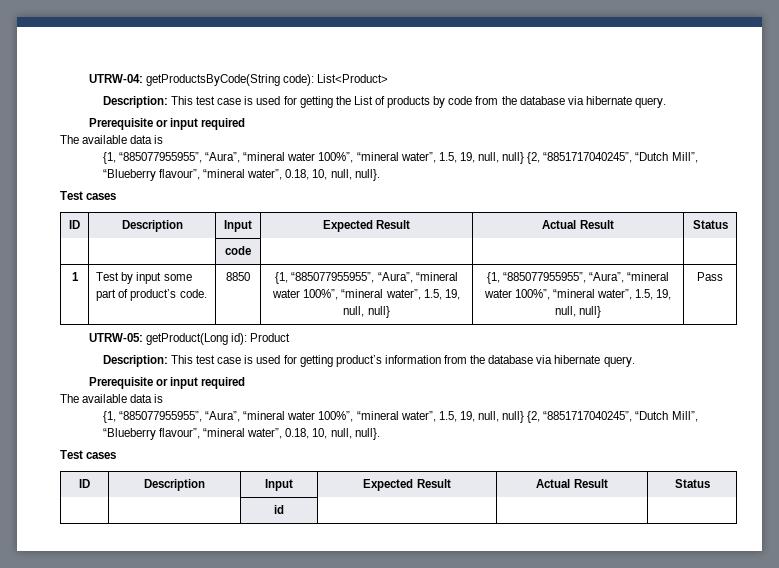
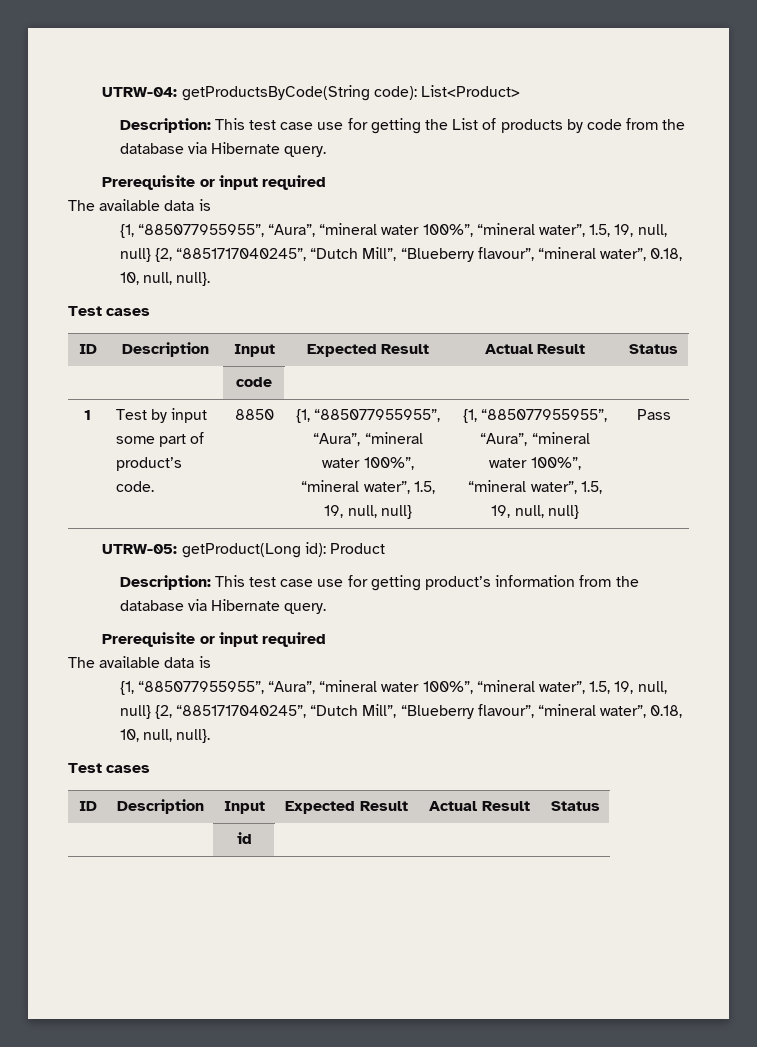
- Description: This test case is used for getting the List of products by code from the database via hibernate query.
+ Description: This test case use for getting the List of products by code from the database via Hibernate query.
- Description: This test case is used for getting product’s information from the database via hibernate query.
+ Description: This test case use for getting product’s information from the database via Hibernate query.

